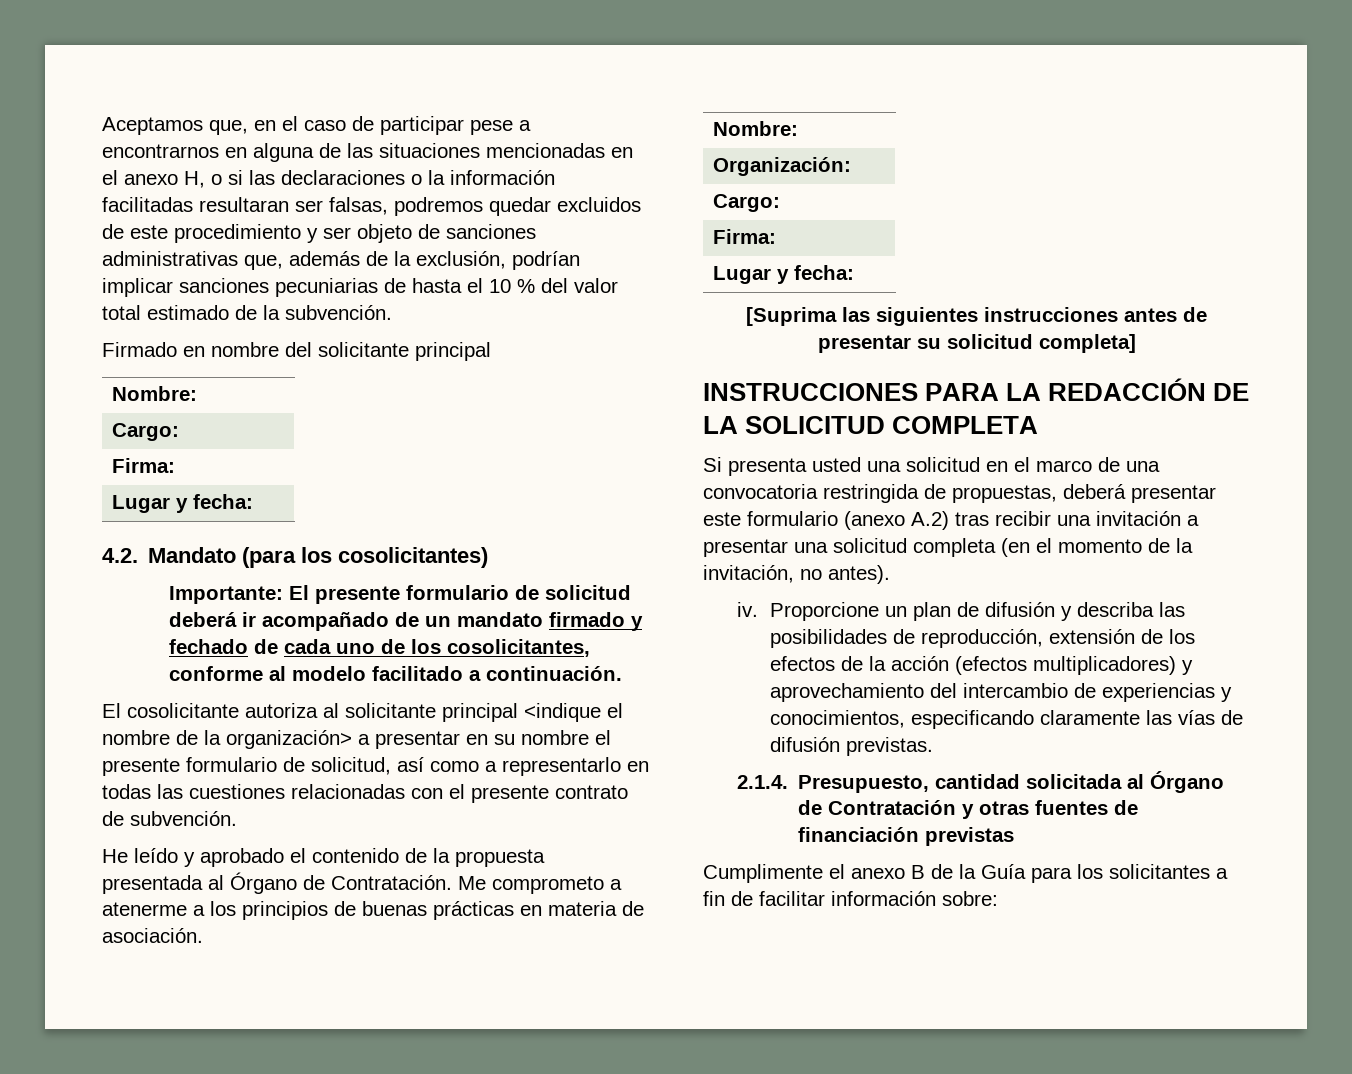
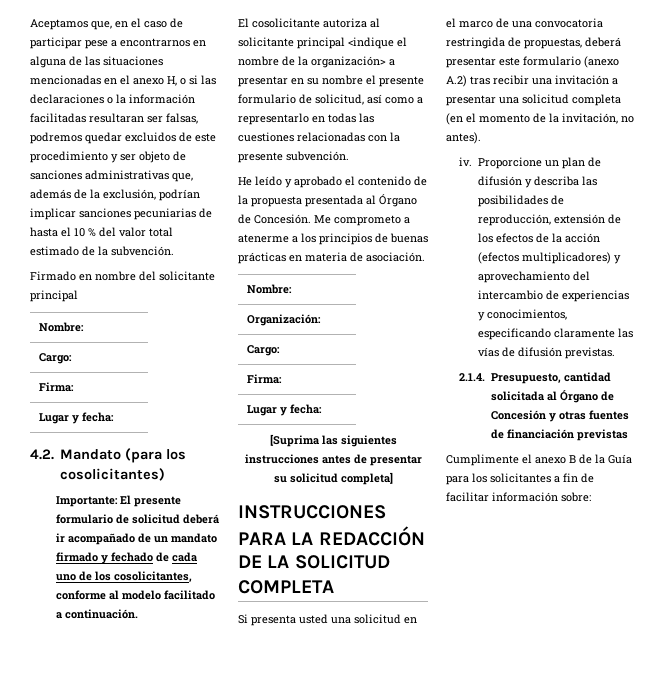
- El cosolicitante autoriza al solicitante principal <indique el nombre de la organización> a presentar en su nombre el presente formulario de solicitud, así como a representarlo en todas las cuestiones relacionadas con el presente contrato de subvención.
+ El cosolicitante autoriza al solicitante principal <indique el nombre de la organización> a presentar en su nombre el presente formulario de solicitud, así como a representarlo en todas las cuestiones relacionadas con la presente subvención.
- He leído y aprobado el contenido de la propuesta presentada al Órgano de Contratación.
+ He leído y aprobado el contenido de la propuesta presentada al Órgano de Concesión.
- 2.1.4. Presupuesto, cantidad solicitada al Órgano de Contratación y otras fuentes de financiación previstas
+ 2.1.4. Presupuesto, cantidad solicitada al Órgano de Concesión y otras fuentes de financiación previstas

